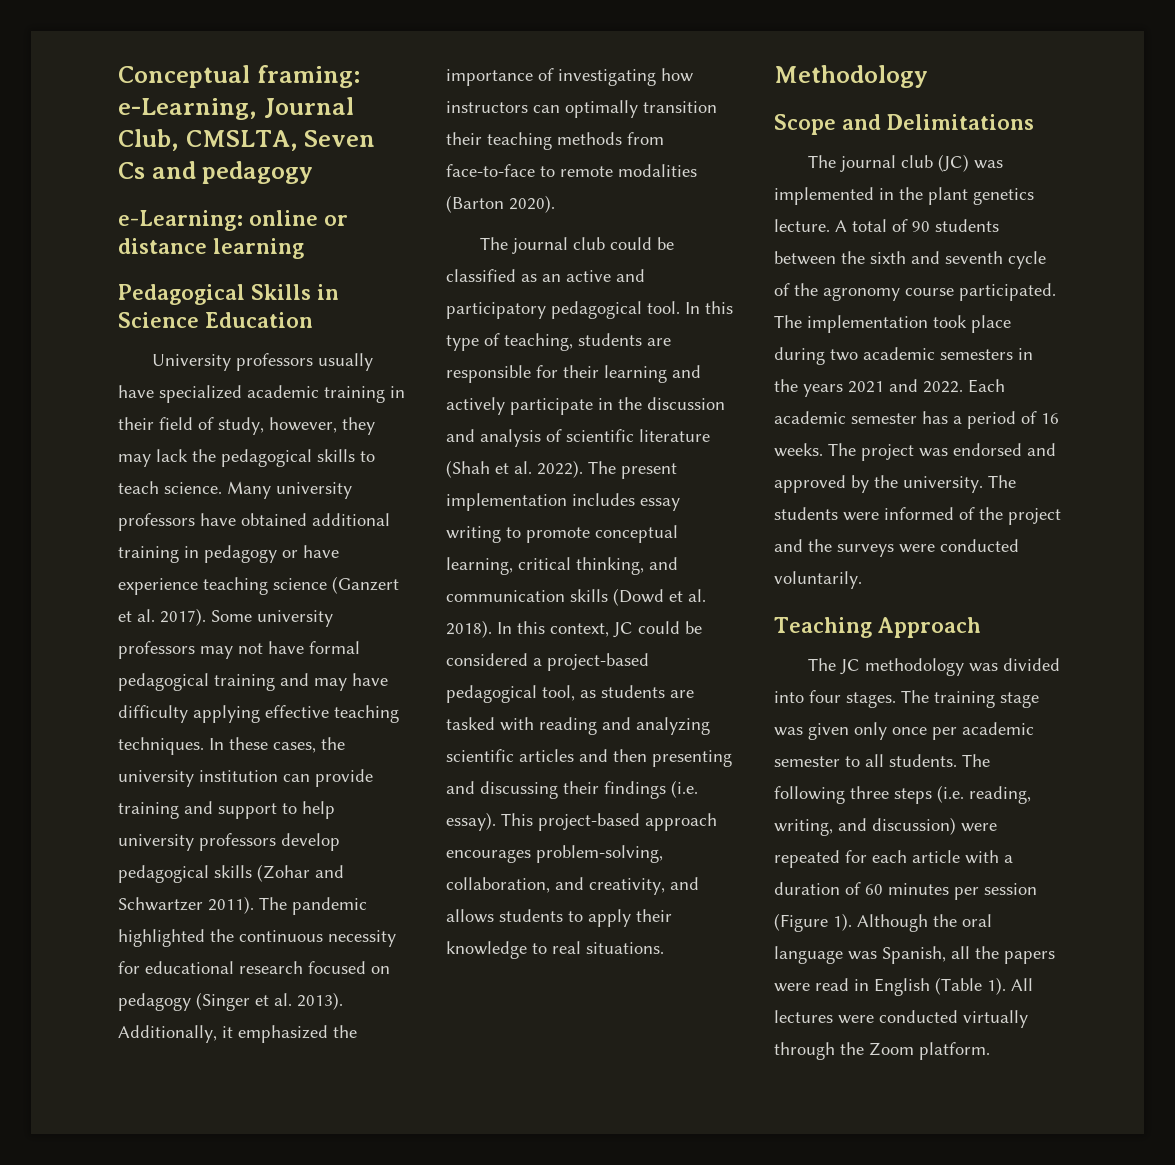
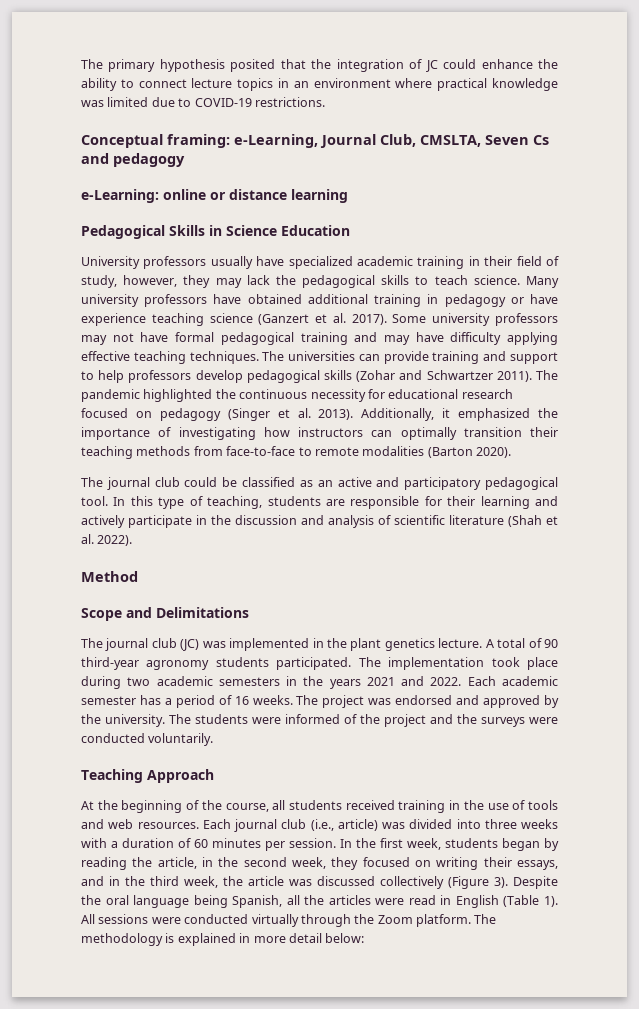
+ The primary hypothesis posited that the integration of JC could enhance the ability to connect lecture topics in an environment where practical knowledge was limited due to COVID-19 restrictions.
- In these cases, the university institution can provide training and support to help university professors develop pedagogical skills (Zohar and Schwartzer 2011).
+ The universities can provide training and support to help professors develop pedagogical skills (Zohar and Schwartzer 2011).
- In this type of teaching, students are responsible for their learning and actively participate in the discussion and analysis of scientific literature (Shah et al. 2022). The present implementation includes essay writing to promote conceptual learning, critical thinking, and communication skills (Dowd et al. 2018). In this context, JC could be considered a project-based pedagogical tool, as students are tasked with reading and analyzing scientific articles and then presenting and discussing their findings (i.e. essay). This project-based approach encourages problem-solving, collaboration, and creativity, and allows students to apply their knowledge to real situations.
- Methodology
+ In this type of teaching, students are responsible for their learning and actively participate in the discussion and analysis of scientific literature (Shah et al. 2022).
+ Method
- A total of 90 students between the sixth and seventh cycle of the agronomy course participated.
+ A total of 90 third-year agronomy students participated.
- The JC methodology was divided into four stages. The training stage was given only once per academic semester to all students. The following three steps (i.e. reading, writing, and discussion) were repeated for each article with a duration of 60 minutes per session (Figure 1). Although the oral language was Spanish, all the papers were read in English (Table 1).
+ At the beginning of the course, all students received training in the use of tools and web resources. Each journal club (i.e., article) was divided into three weeks with a duration of 60 minutes per session. In the first week, students began by reading the article, in the second week, they focused on writing their essays, and in the third week, the article was discussed collectively (Figure 3). Despite the oral language being Spanish, all the articles were read in English (Table 1).
- All lectures were conducted virtually through the Zoom platform.
+ All sessions were conducted virtually through the Zoom platform.
+ The methodology is explained in more detail below:

